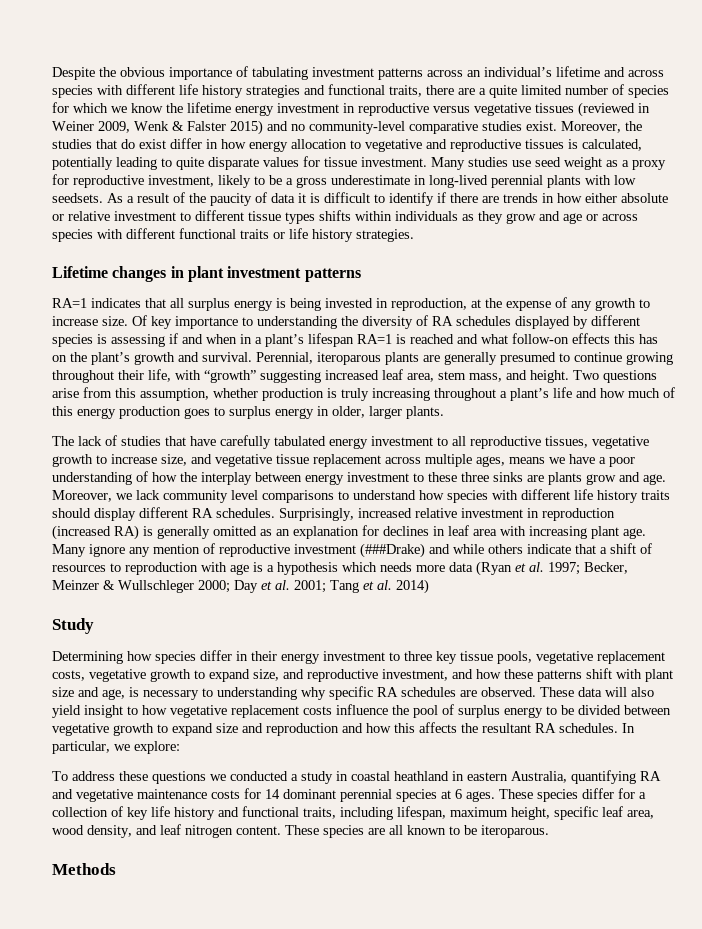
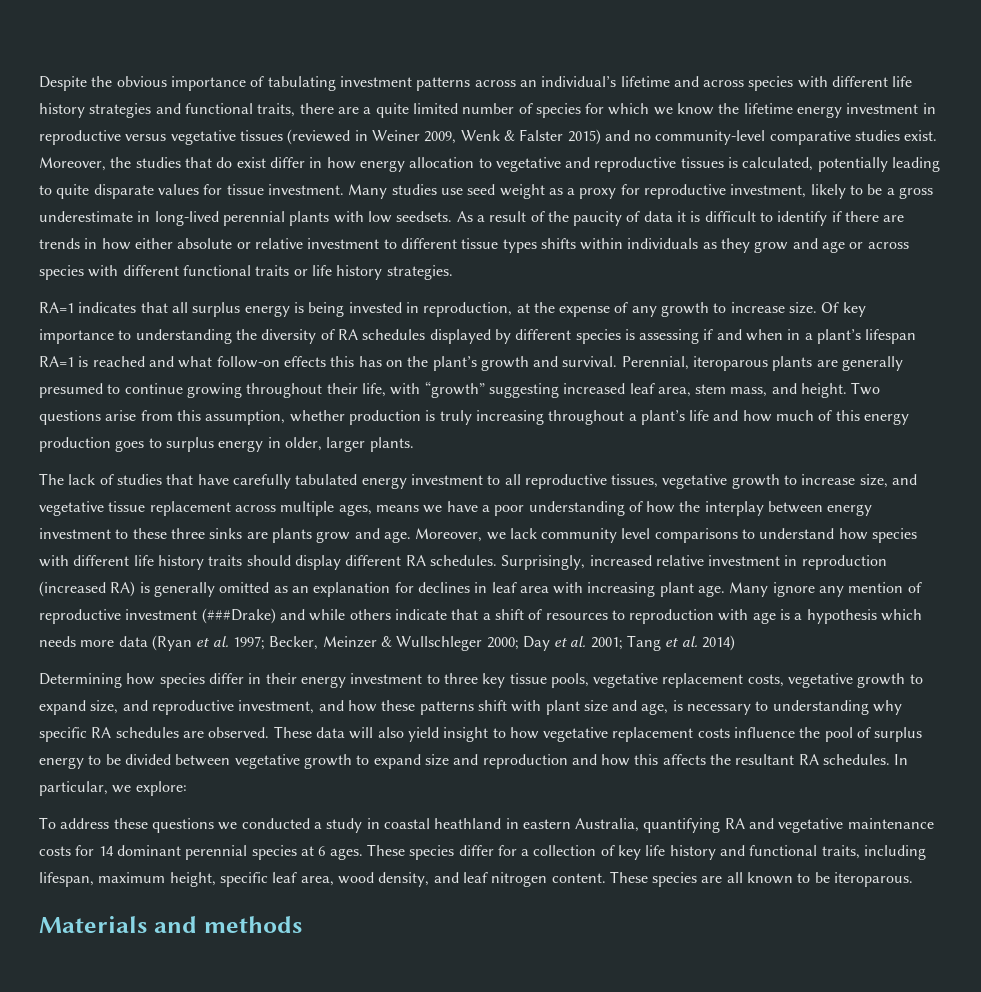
- Lifetime changes in plant investment patterns
- Study
- Methods
+ Materials and methods

